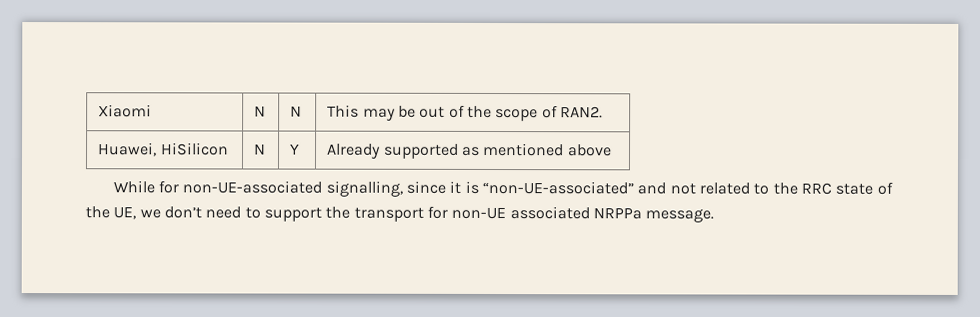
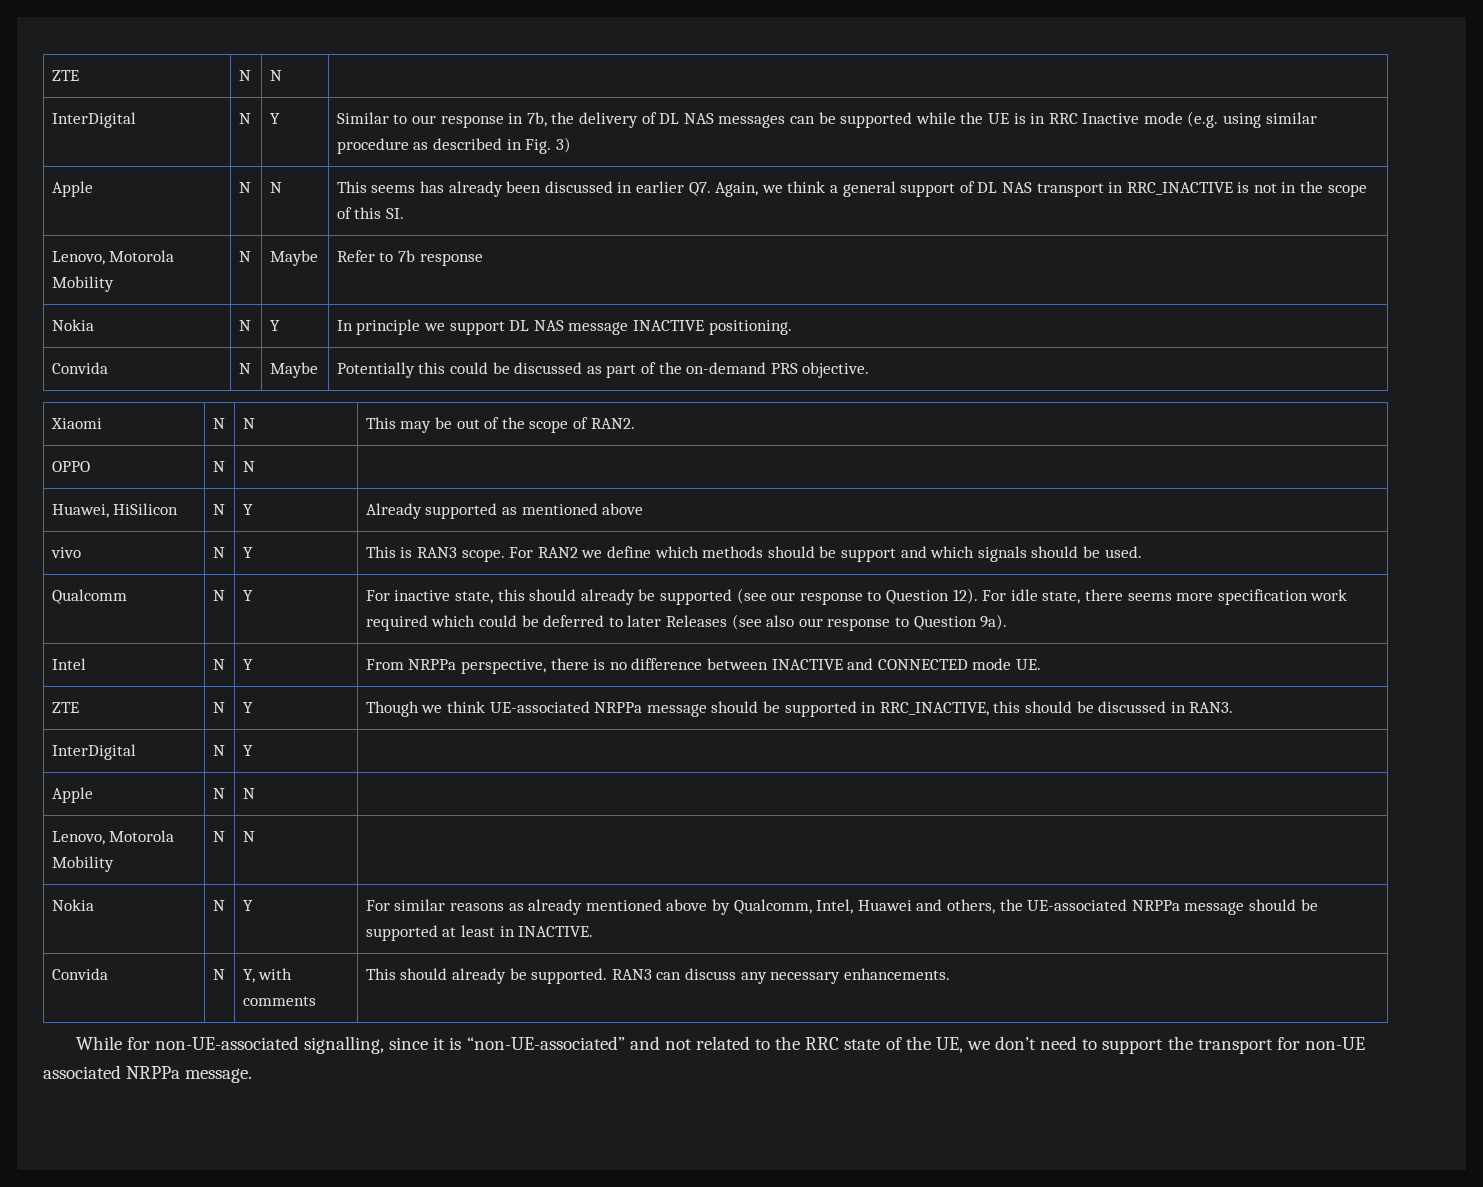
+ ZTE | N | N |
+ InterDigital | N | Y | Similar to our response in 7b, the delivery of DL NAS messages can be supported while the UE is in RRC Inactive mode (e.g. using similar procedure as described in Fig. 3)
+ Apple | N | N | This seems has already been discussed in earlier Q7. Again, we think a general support of DL NAS transport in RRC_INACTIVE is not in the scope of this SI.
+ Lenovo, Motorola Mobility | N | Maybe | Refer to 7b response
+ Nokia | N | Y | In principle we support DL NAS message INACTIVE positioning.
+ Convida | N | Maybe | Potentially this could be discussed as part of the on-demand PRS objective.
+ OPPO | N | N |
+ vivo | N | Y | This is RAN3 scope. For RAN2 we define which methods should be support and which signals should be used.
+ Qualcomm | N | Y | For inactive state, this should already be supported (see our response to Question 12). For idle state, there seems more specification work required which could be deferred to later Releases (see also our response to Question 9a).
+ Intel | N | Y | From NRPPa perspective, there is no difference between INACTIVE and CONNECTED mode UE.
+ ZTE | N | Y | Though we think UE-associated NRPPa message should be supported in RRC_INACTIVE, this should be discussed in RAN3.
+ InterDigital | N | Y |
+ Apple | N | N |
+ Lenovo, Motorola Mobility | N | N |
+ Nokia | N | Y | For similar reasons as already mentioned above by Qualcomm, Intel, Huawei and others, the UE-associated NRPPa message should be supported at least in INACTIVE.
+ Convida | N | Y, with comments | This should already be supported. RAN3 can discuss any necessary enhancements.

